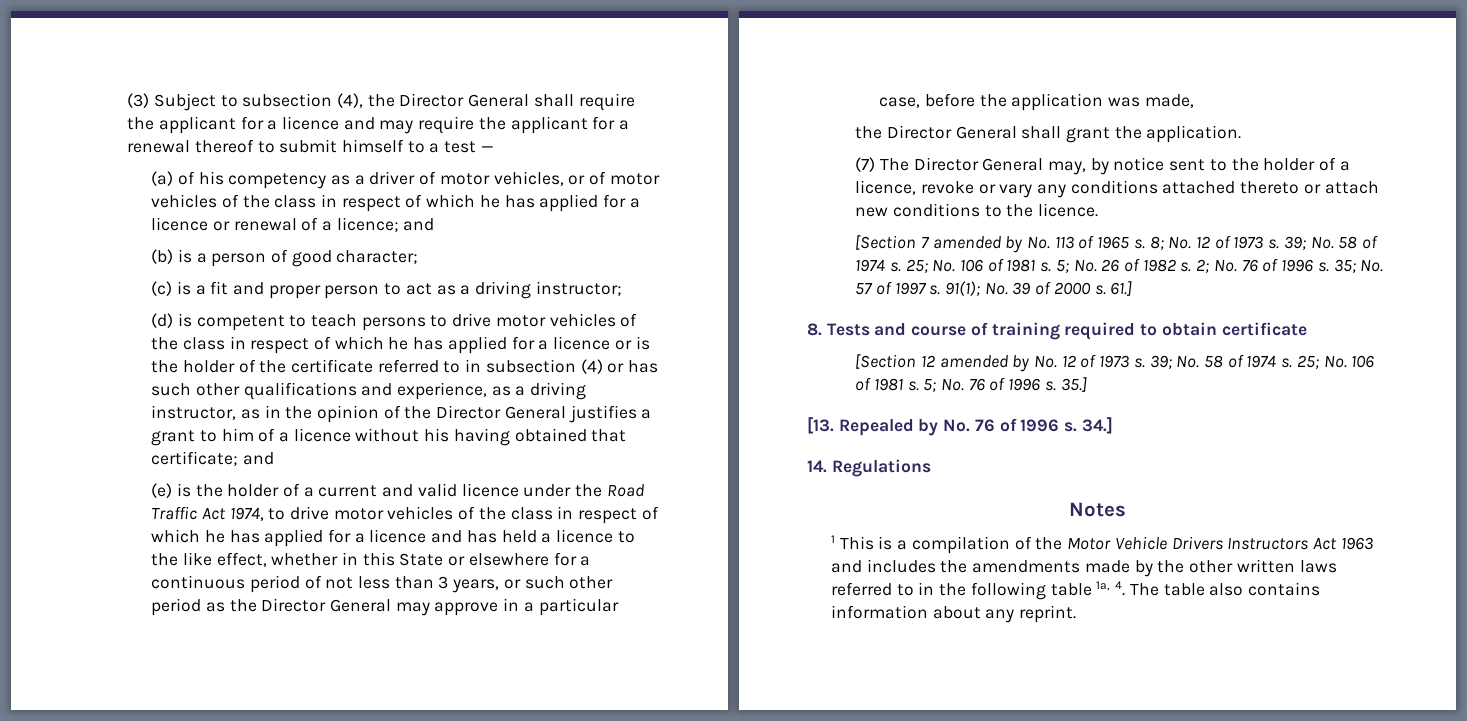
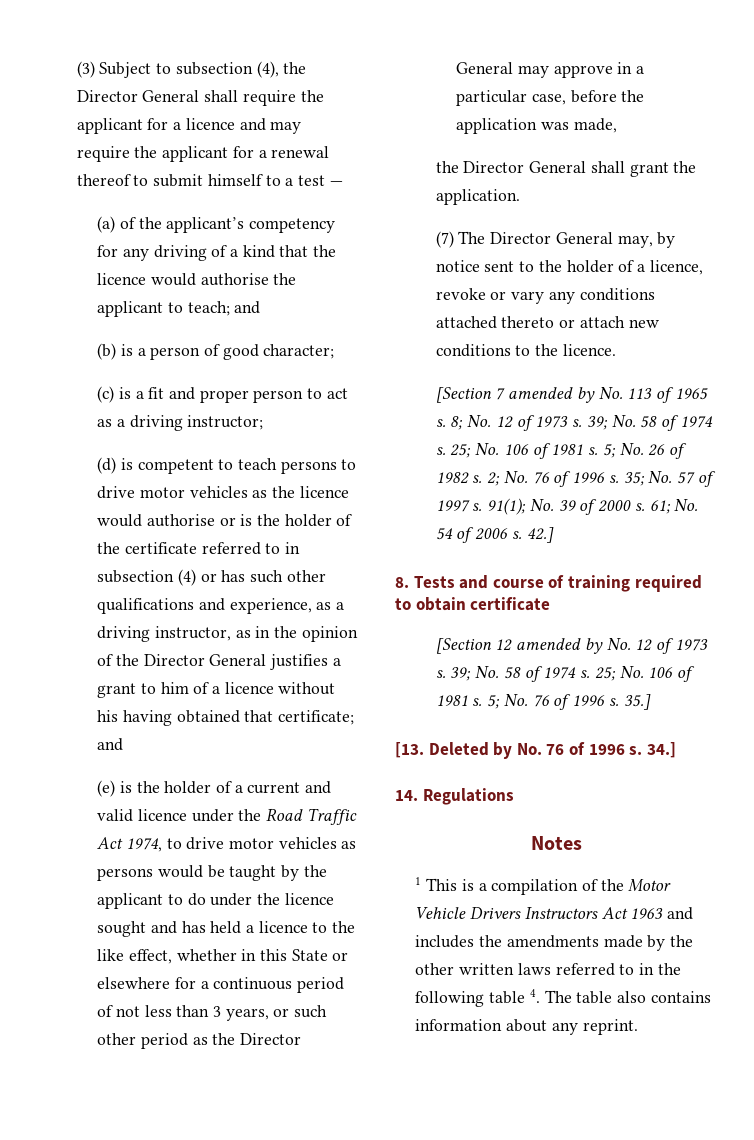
- (a) of his competency as a driver of motor vehicles, or of motor vehicles of the class in respect of which he has applied for a licence or renewal of a licence; and
+ (a) of the applicant’s competency for any driving of a kind that the licence would authorise the applicant to teach; and
- (d) is competent to teach persons to drive motor vehicles of the class in respect of which he has applied for a licence or is the holder of the certificate referred to in subsection (4) or has such other qualifications and experience, as a driving instructor, as in the opinion of the Director General justifies a grant to him of a licence without his having obtained that certificate; and
+ (d) is competent to teach persons to drive motor vehicles as the licence would authorise or is the holder of the certificate referred to in subsection (4) or has such other qualifications and experience, as a driving instructor, as in the opinion of the Director General justifies a grant to him of a licence without his having obtained that certificate; and
- (e) is the holder of a current and valid licence under the Road Traffic Act 1974, to drive motor vehicles of the class in respect of which he has applied for a licence and has held a licence to the like effect, whether in this State or elsewhere for a continuous period of not less than 3 years, or such other period as the Director General may approve in a particular case, before the application was made,
+ (e) is the holder of a current and valid licence under the Road Traffic Act 1974, to drive motor vehicles as persons would be taught by the applicant to do under the licence sought and has held a licence to the like effect, whether in this State or elsewhere for a continuous period of not less than 3 years, or such other period as the Director General may approve in a particular case, before the application was made,
- 61.]
+ 61; No. 54 of 2006 s. 42.]
- [13. Repealed by No. 76 of 1996 s.
+ [13. Deleted by No. 76 of 1996 s.
- 1 This is a compilation of the Motor Vehicle Drivers Instructors Act 1963 and includes the amendments made by the other written laws referred to in the following table 1a, 4. The table also contains information about any reprint.
+ 1 This is a compilation of the Motor Vehicle Drivers Instructors Act 1963 and includes the amendments made by the other written laws referred to in the following table 4. The table also contains information about any reprint.

